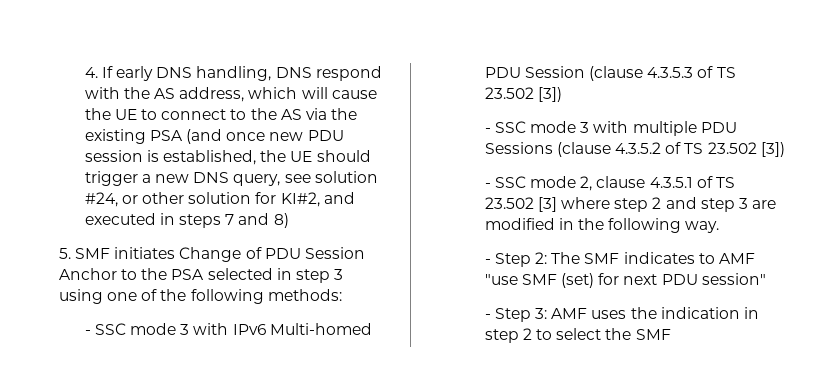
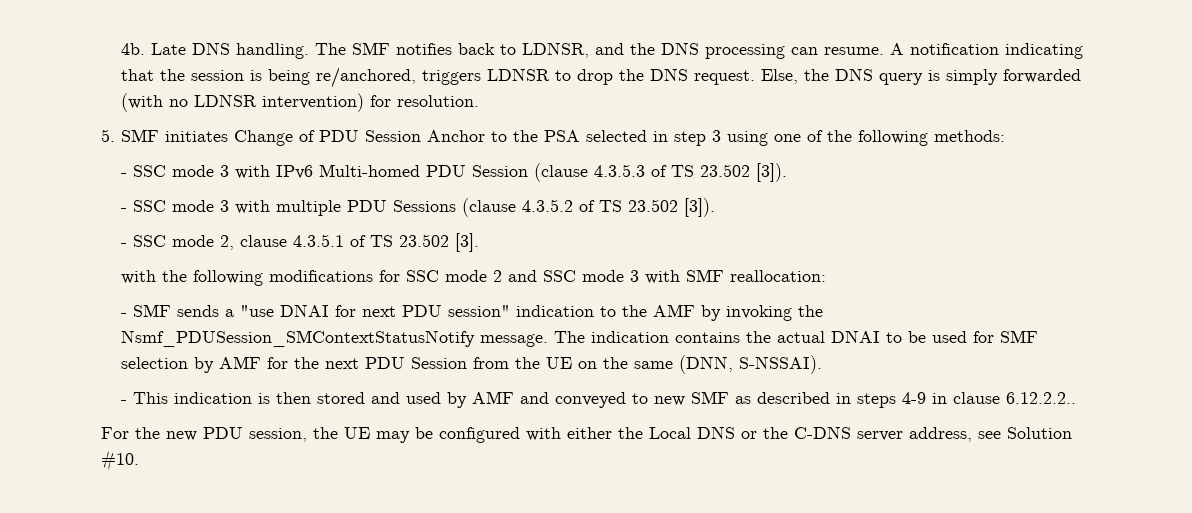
- 4. If early DNS handling, DNS respond with the AS address, which will cause the UE to connect to the AS via the existing PSA (and once new PDU session is established, the UE should trigger a new DNS query, see solution #24, or other solution for KI#2, and executed in steps 7 and 8)
+ 4b. Late DNS handling. The SMF notifies back to LDNSR, and the DNS processing can resume. A notification indicating that the session is being re/anchored, triggers LDNSR to drop the DNS request. Else, the DNS query is simply forwarded (with no LDNSR intervention) for resolution.
- - SSC mode 3 with IPv6 Multi-homed PDU Session (clause 4.3.5.3 of TS 23.502 [3])
+ - SSC mode 3 with IPv6 Multi-homed PDU Session (clause 4.3.5.3 of TS 23.502 [3]).
- - SSC mode 3 with multiple PDU Sessions (clause 4.3.5.2 of TS 23.502 [3])
+ - SSC mode 3 with multiple PDU Sessions (clause 4.3.5.2 of TS 23.502 [3]).
- - SSC mode 2, clause 4.3.5.1 of TS 23.502 [3] where step 2 and step 3 are modified in the following way.
- - Step 2: The SMF indicates to AMF "use SMF (set) for next PDU session"
- - Step 3: AMF uses the indication in step 2 to select the SMF
+ - SSC mode 2, clause 4.3.5.1 of TS 23.502 [3].
+ with the following modifications for SSC mode 2 and SSC mode 3 with SMF reallocation:
+ - SMF sends a "use DNAI for next PDU session" indication to the AMF by invoking the Nsmf_PDUSession_SMContextStatusNotify message. The indication contains the actual DNAI to be used for SMF selection by AMF for the next PDU Session from the UE on the same (DNN, S-NSSAI).
+ - This indication is then stored and used by AMF and conveyed to new SMF as described in steps 4-9 in clause 6.12.2.2..
+ For the new PDU session, the UE may be configured with either the Local DNS or the C-DNS server address, see Solution #10.

